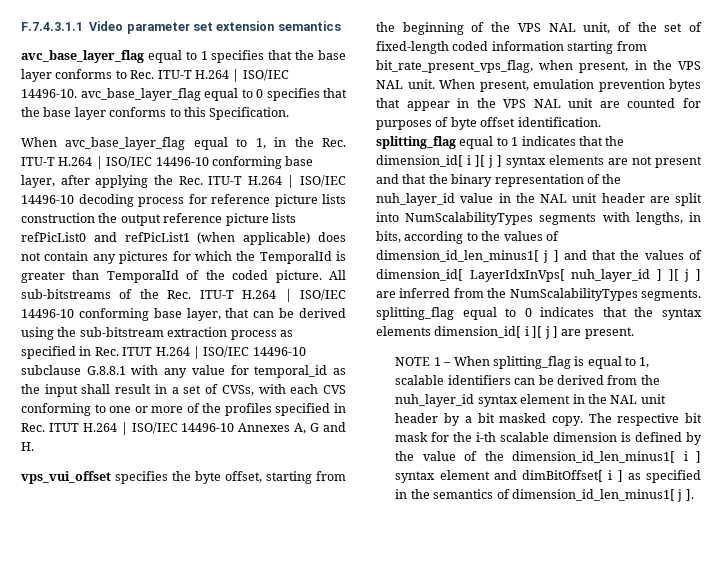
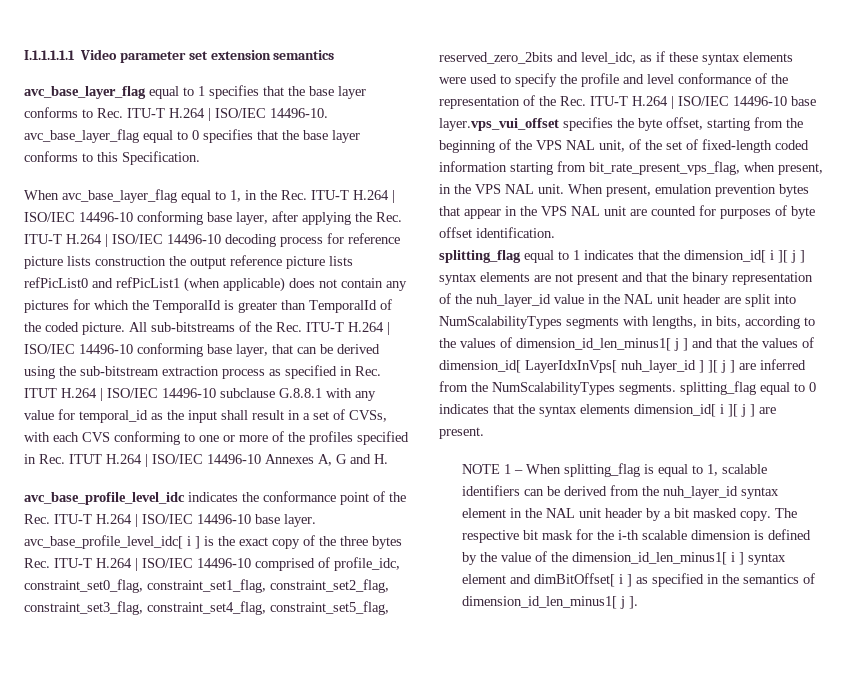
- F.7.4.3.1.1 Video parameter set extension semantics
+ I.1.1.1.1.1 Video parameter set extension semantics
- vps_vui_offset specifies the byte offset, starting from the beginning of the VPS NAL unit, of the set of fixed-length coded information starting from bit_rate_present_vps_flag, when present, in the VPS NAL unit.
+ avc_base_profile_level_idc indicates the conformance point of the Rec. ITU-T H.264 | ISO/IEC 14496-10 base layer. avc_base_profile_level_idc[ i ] is the exact copy of the three bytes Rec. ITU-T H.264 | ISO/IEC 14496-10 comprised of profile_idc, constraint_set0_flag, constraint_set1_flag, constraint_set2_flag, constraint_set3_flag, constraint_set4_flag, constraint_set5_flag, reserved_zero_2bits and level_idc, as if these syntax elements were used to specify the profile and level conformance of the representation of the Rec. ITU-T H.264 | ISO/IEC 14496-10 base layer.vps_vui_offset specifies the byte offset, starting from the beginning of the VPS NAL unit, of the set of fixed-length coded information starting from bit_rate_present_vps_flag, when present, in the VPS NAL unit.

